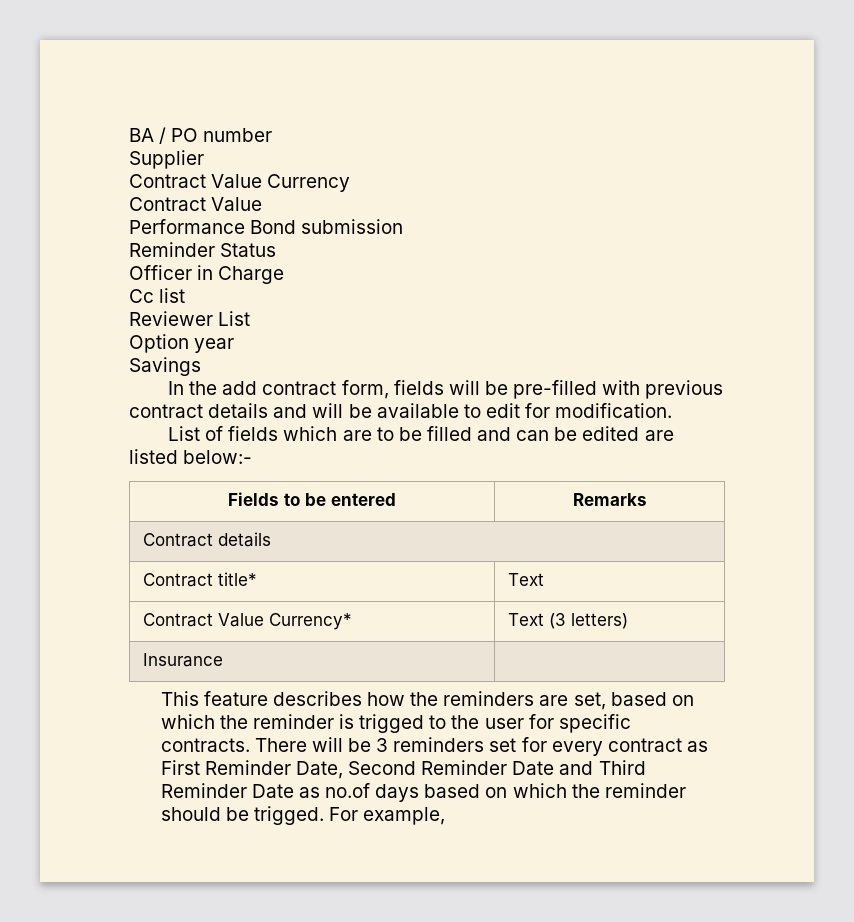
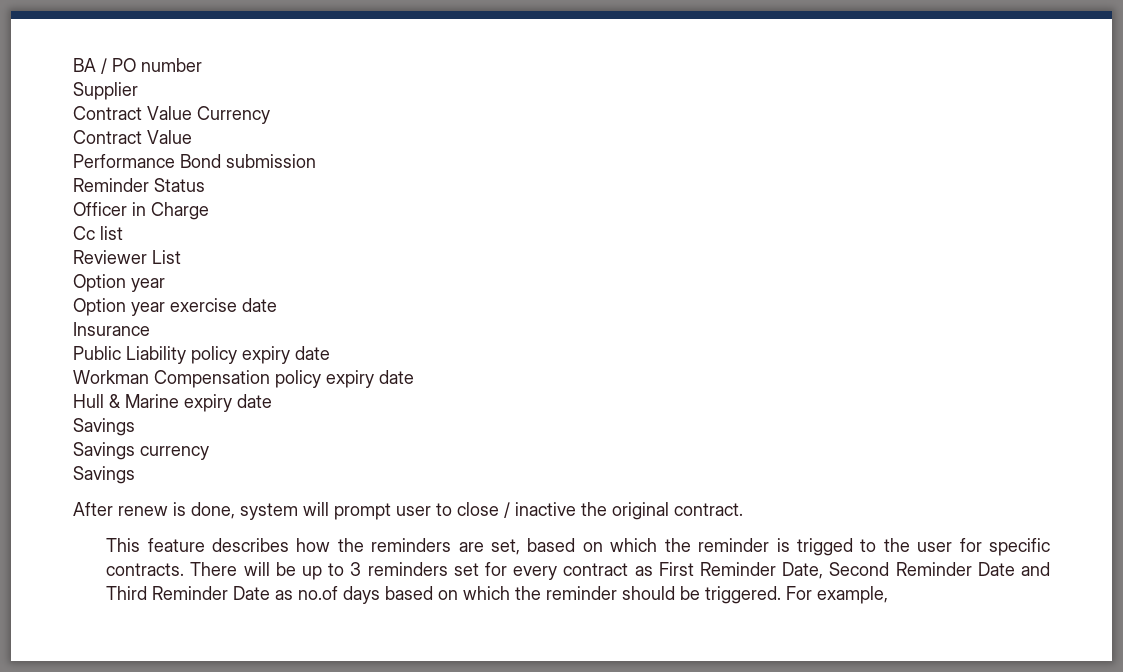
+ Option year exercise date
+ Insurance
+ Public Liability policy expiry date
+ Workman Compensation policy expiry date
+ Hull & Marine expiry date
  Savings
- In the add contract form, fields will be pre-filled with previous contract details and will be available to edit for modification.
- List of fields which are to be filled and can be edited are listed below:-
- Fields to be entered | Remarks
- Contract details
- Contract title* | Text
- Contract Value Currency* | Text (3 letters)
- Insurance |
+ Savings currency
+ Savings
+ After renew is done, system will prompt user to close / inactive the original contract.
- There will be 3 reminders set for every contract as First Reminder Date, Second Reminder Date and Third Reminder Date as no.of days based on which the reminder should be trigged.
+ There will be up to 3 reminders set for every contract as First Reminder Date, Second Reminder Date and Third Reminder Date as no.of days based on which the reminder should be triggered.

